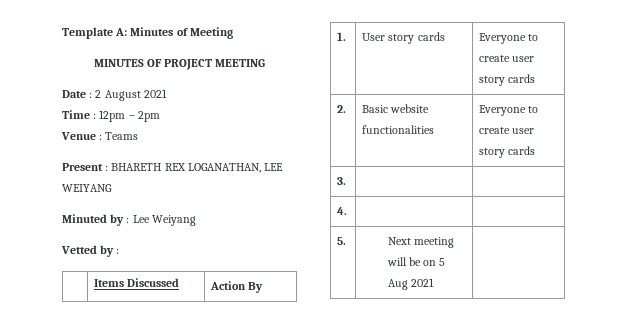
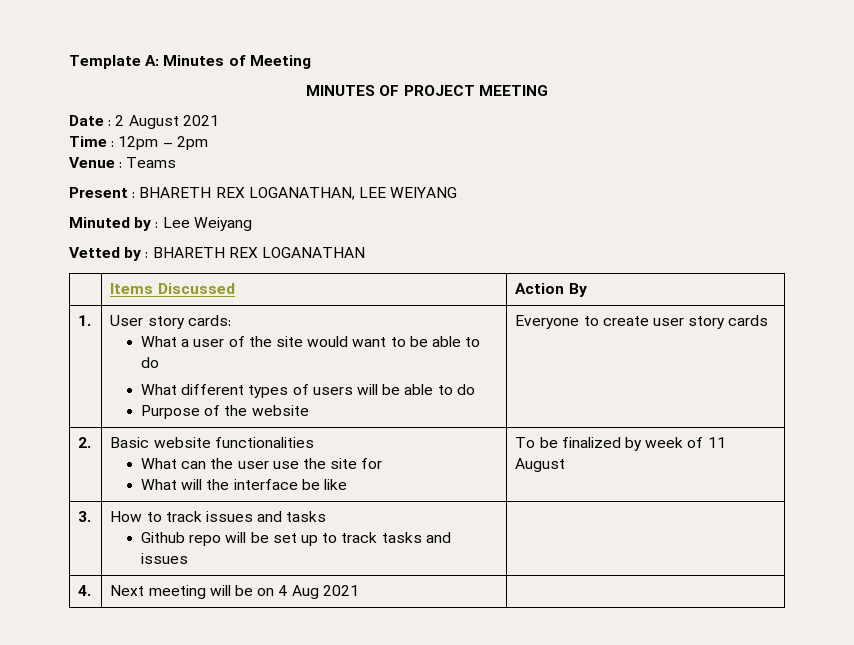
- Vetted by :
+ Vetted by : BHARETH REX LOGANATHAN
- 1. | User story cards | Everyone to create user story cards
+ 1. | User story cards:
+ What a user of the site would want to be able to do
+ What different types of users will be able to do
+ Purpose of the website | Everyone to create user story cards
- 2. | Basic website functionalities | Everyone to create user story cards
- 3. | |
+ 2. | Basic website functionalities
+ What can the user use the site for
+ What will the interface be like | To be finalized by week of 11 August
+ 3. | How to track issues and tasks
+ Github repo will be set up to track tasks and issues |
- 4. | |
- 5. | Next meeting will be on 5 Aug 2021 |
+ 4. | Next meeting will be on 4 Aug 2021 |

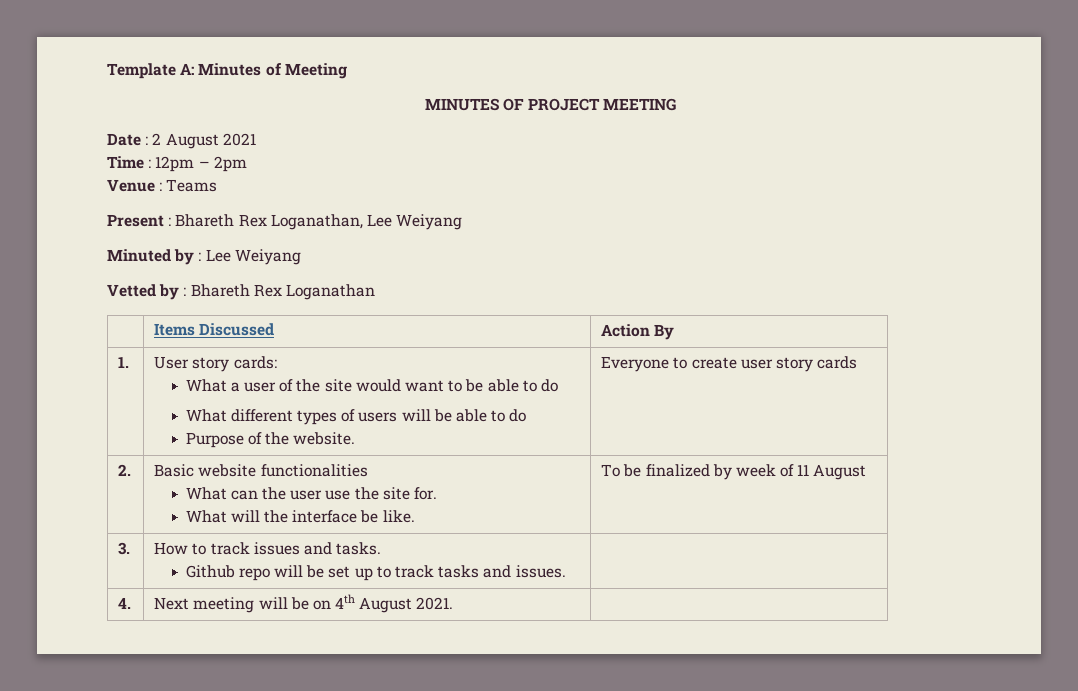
- Present : BHARETH REX LOGANATHAN, LEE WEIYANG
+ Present : Bhareth Rex Loganathan, Lee Weiyang
- Vetted by : BHARETH REX LOGANATHAN
+ Vetted by : Bhareth Rex Loganathan
  1. | User story cards:
  What a user of the site would want to be able to do
  What different types of users will be able to do
- Purpose of the website | Everyone to create user story cards
+ Purpose of the website. | Everyone to create user story cards
  2. | Basic website functionalities
- What can the user use the site for
- What will the interface be like | To be finalized by week of 11 August
+ What can the user use the site for.
+ What will the interface be like. | To be finalized by week of 11 August
- 3. | How to track issues and tasks
- Github repo will be set up to track tasks and issues |
+ 3. | How to track issues and tasks.
+ Github repo will be set up to track tasks and issues. |
- 4. | Next meeting will be on 4 Aug 2021 |
+ 4. | Next meeting will be on 4th August 2021. |

